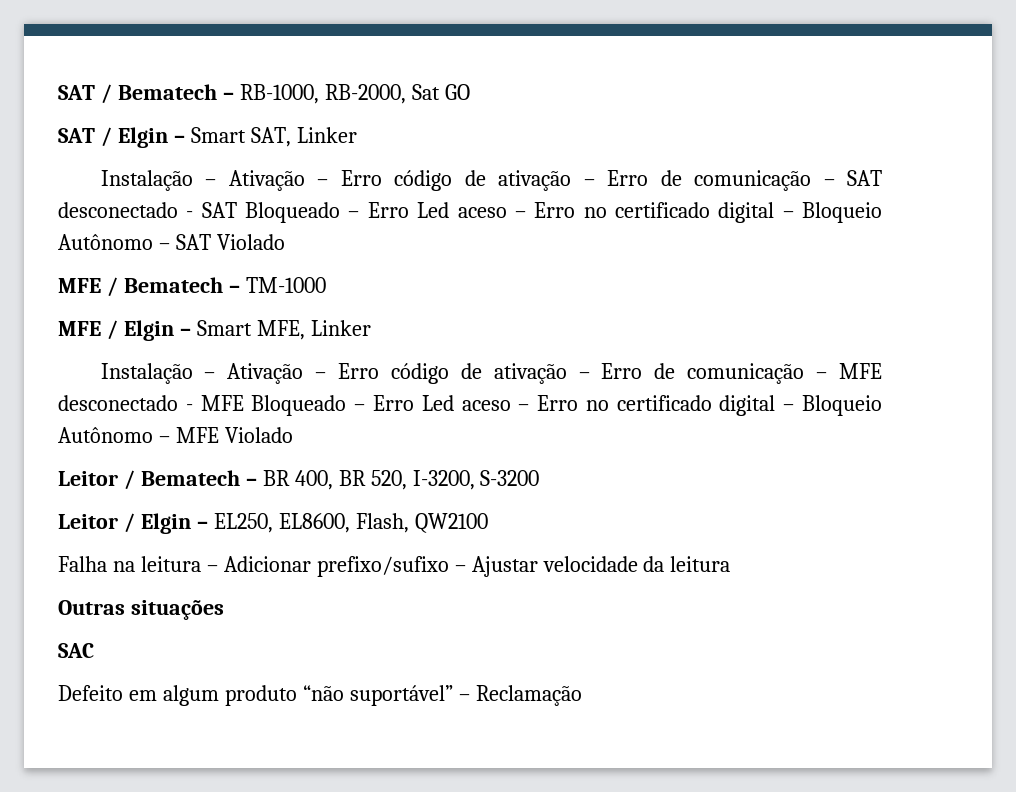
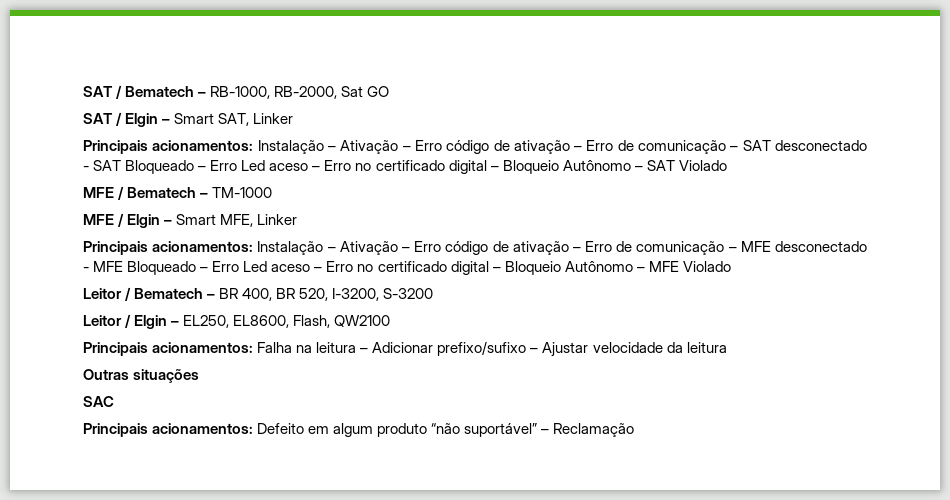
- Instalação – Ativação – Erro código de ativação – Erro de comunicação – SAT desconectado - SAT Bloqueado – Erro Led aceso – Erro no certificado digital – Bloqueio Autônomo – SAT Violado
+ Principais acionamentos: Instalação – Ativação – Erro código de ativação – Erro de comunicação – SAT desconectado - SAT Bloqueado – Erro Led aceso – Erro no certificado digital – Bloqueio Autônomo – SAT Violado
- Instalação – Ativação – Erro código de ativação – Erro de comunicação – MFE desconectado - MFE Bloqueado – Erro Led aceso – Erro no certificado digital – Bloqueio Autônomo – MFE Violado
+ Principais acionamentos: Instalação – Ativação – Erro código de ativação – Erro de comunicação – MFE desconectado - MFE Bloqueado – Erro Led aceso – Erro no certificado digital – Bloqueio Autônomo – MFE Violado
- Falha na leitura – Adicionar prefixo/sufixo – Ajustar velocidade da leitura
+ Principais acionamentos: Falha na leitura – Adicionar prefixo/sufixo – Ajustar velocidade da leitura
- Defeito em algum produto “não suportável” – Reclamação
+ Principais acionamentos: Defeito em algum produto “não suportável” – Reclamação

